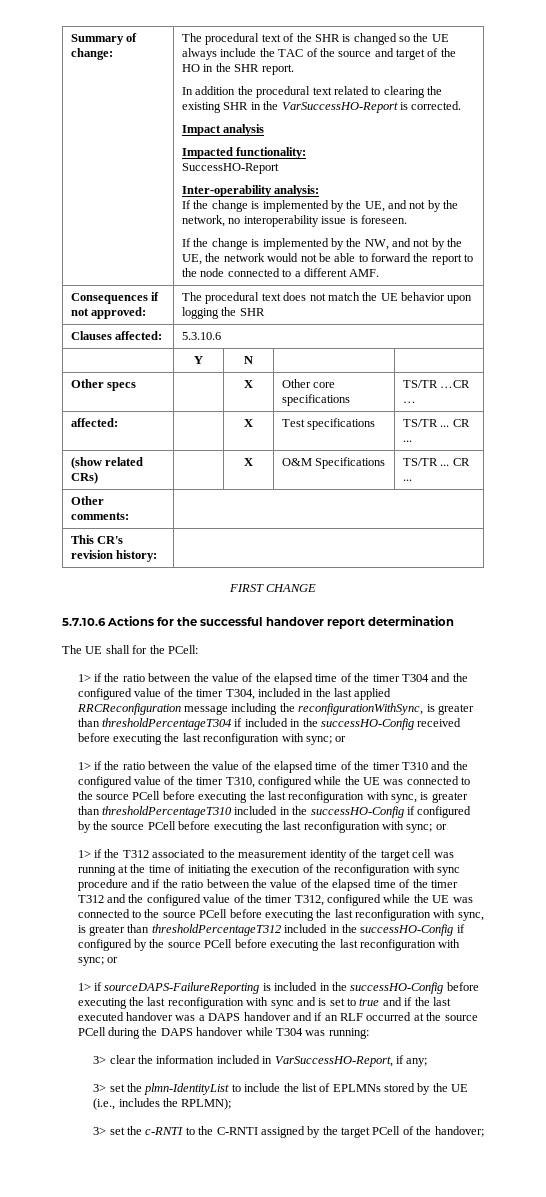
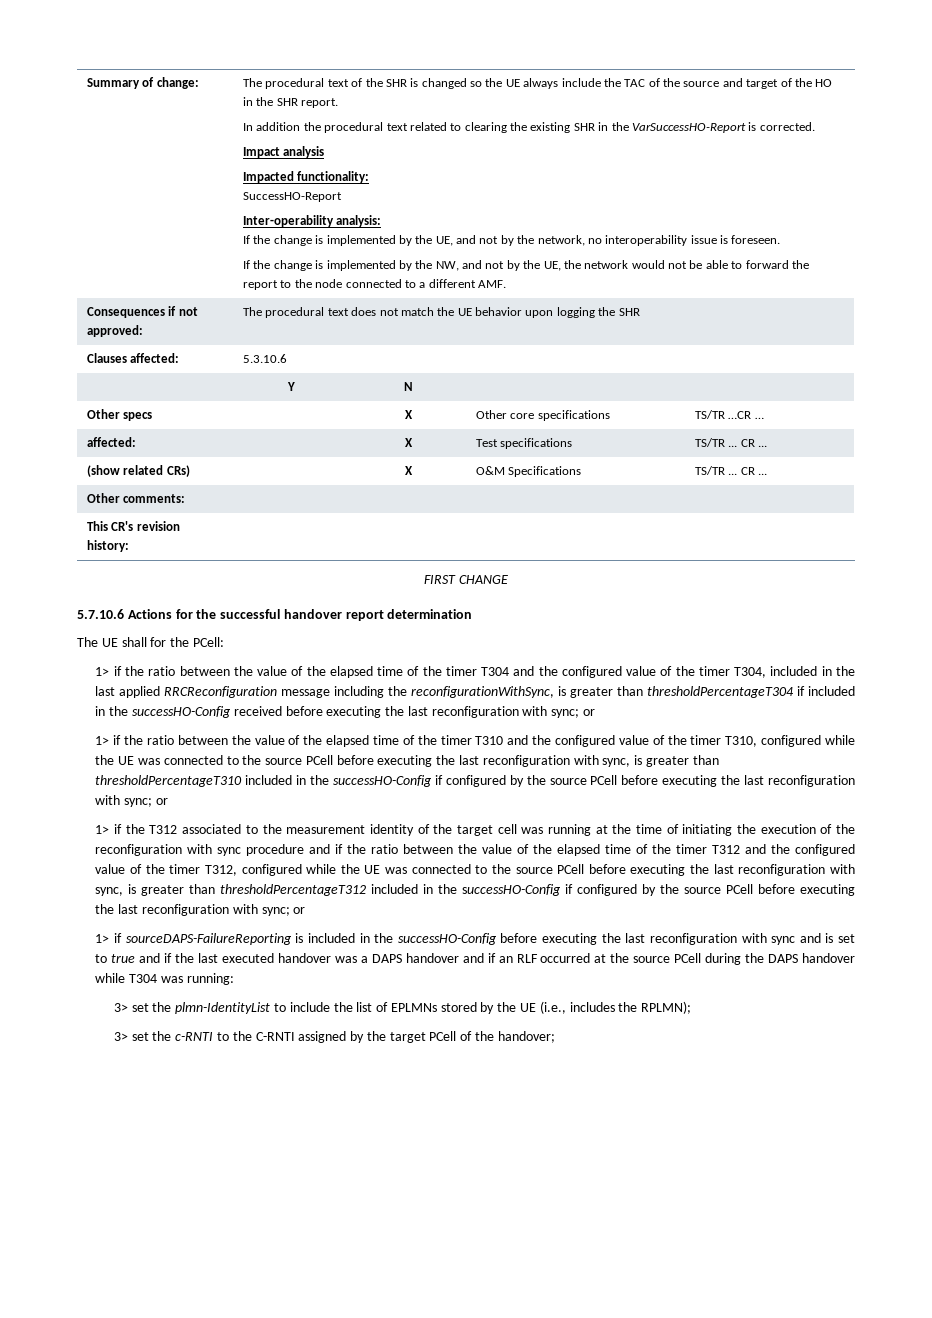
- 3> clear the information included in VarSuccessHO-Report, if any;

